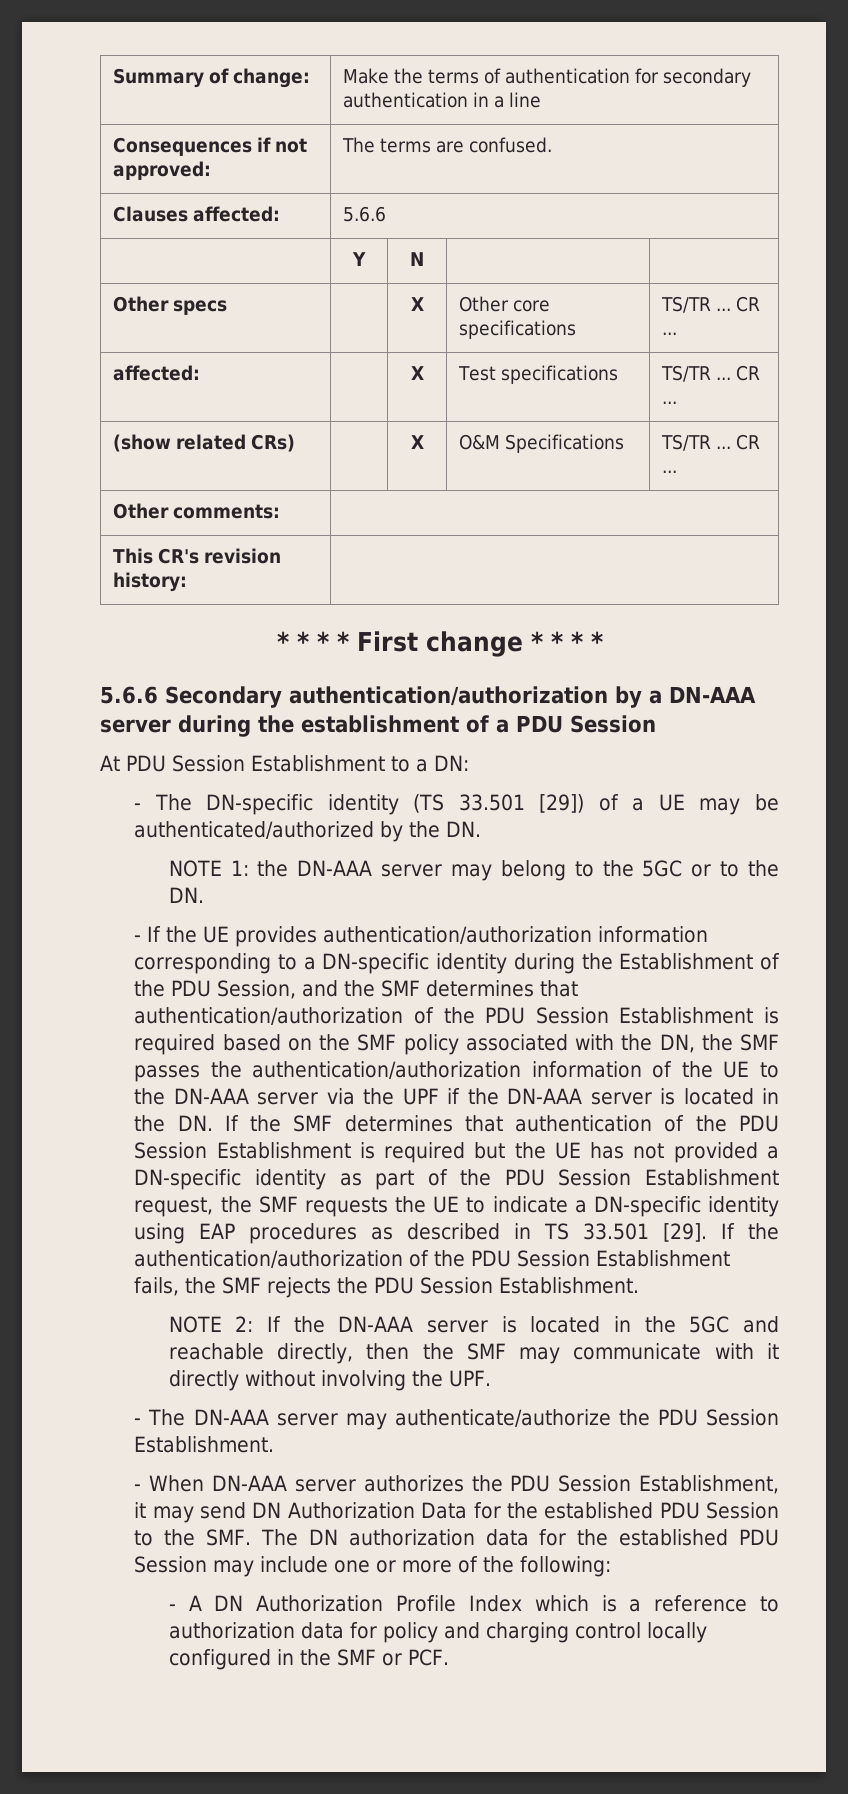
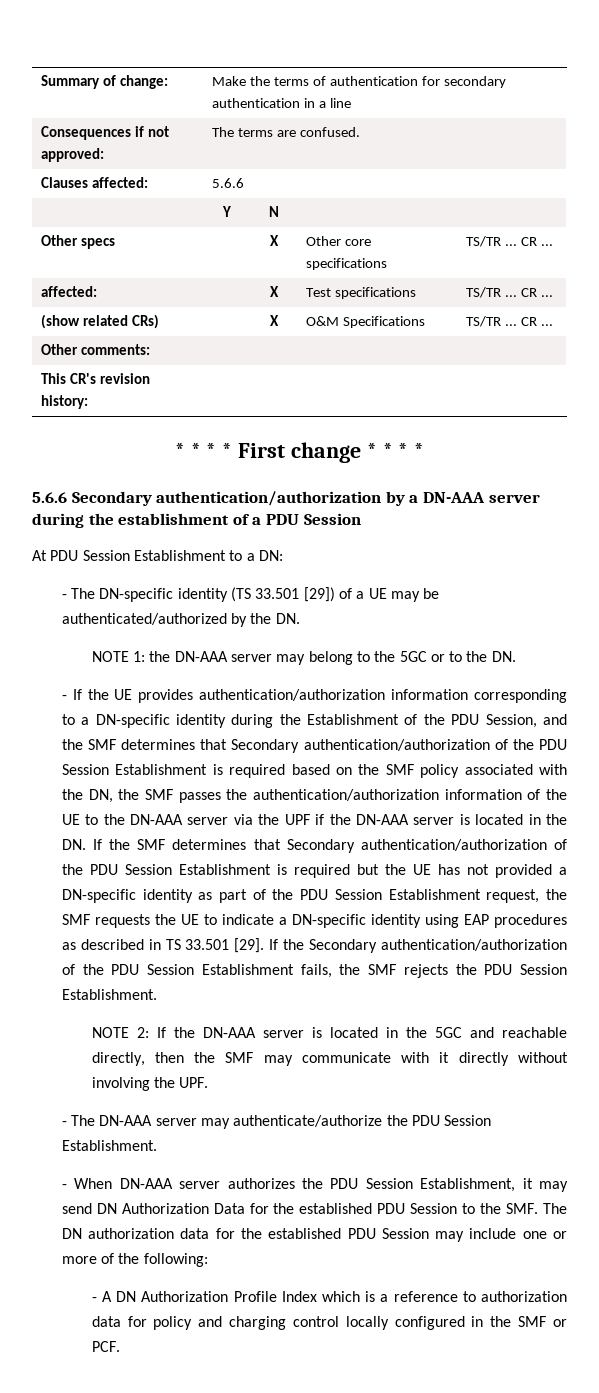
- - If the UE provides authentication/authorization information corresponding to a DN-specific identity during the Establishment of the PDU Session, and the SMF determines that authentication/authorization of the PDU Session Establishment is required based on the SMF policy associated with the DN, the SMF passes the authentication/authorization information of the UE to the DN-AAA server via the UPF if the DN-AAA server is located in the DN. If the SMF determines that authentication of the PDU Session Establishment is required but the UE has not provided a DN-specific identity as part of the PDU Session Establishment request, the SMF requests the UE to indicate a DN-specific identity using EAP procedures as described in TS 33.501 [29].
+ - If the UE provides authentication/authorization information corresponding to a DN-specific identity during the Establishment of the PDU Session, and the SMF determines that Secondary authentication/authorization of the PDU Session Establishment is required based on the SMF policy associated with the DN, the SMF passes the authentication/authorization information of the UE to the DN-AAA server via the UPF if the DN-AAA server is located in the DN. If the SMF determines that Secondary authentication/authorization of the PDU Session Establishment is required but the UE has not provided a DN-specific identity as part of the PDU Session Establishment request, the SMF requests the UE to indicate a DN-specific identity using EAP procedures as described in TS 33.501 [29].
- If the authentication/authorization of the PDU Session Establishment fails, the SMF rejects the PDU Session Establishment.
+ If the Secondary authentication/authorization of the PDU Session Establishment fails, the SMF rejects the PDU Session Establishment.

